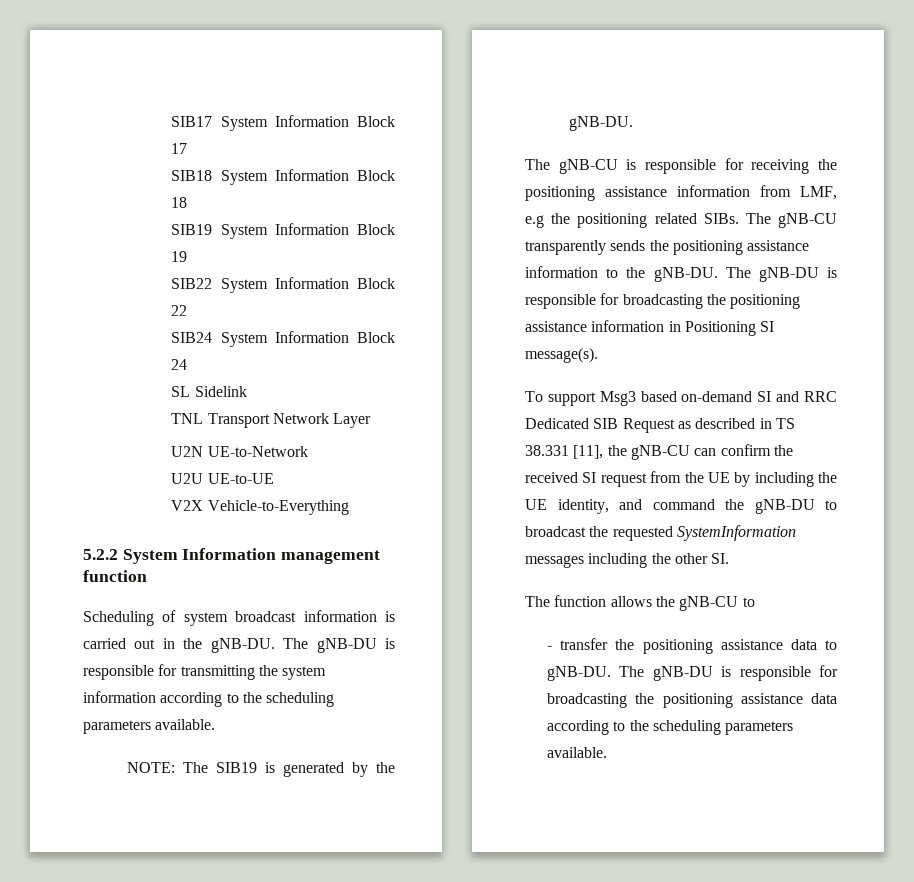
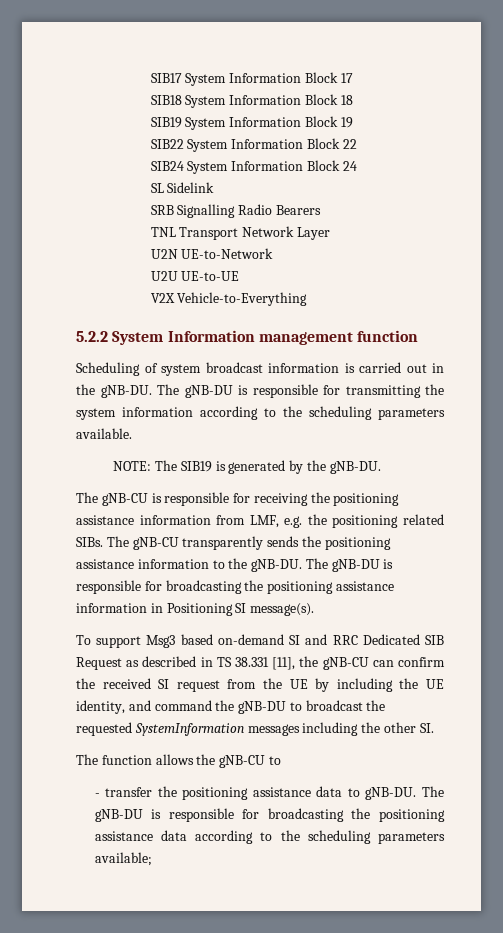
+ SRB Signalling Radio Bearers
- The gNB-CU is responsible for receiving the positioning assistance information from LMF, e.g the positioning related SIBs.
+ The gNB-CU is responsible for receiving the positioning assistance information from LMF, e.g. the positioning related SIBs.
- The gNB-DU is responsible for broadcasting the positioning assistance data according to the scheduling parameters available.
+ The gNB-DU is responsible for broadcasting the positioning assistance data according to the scheduling parameters available;

